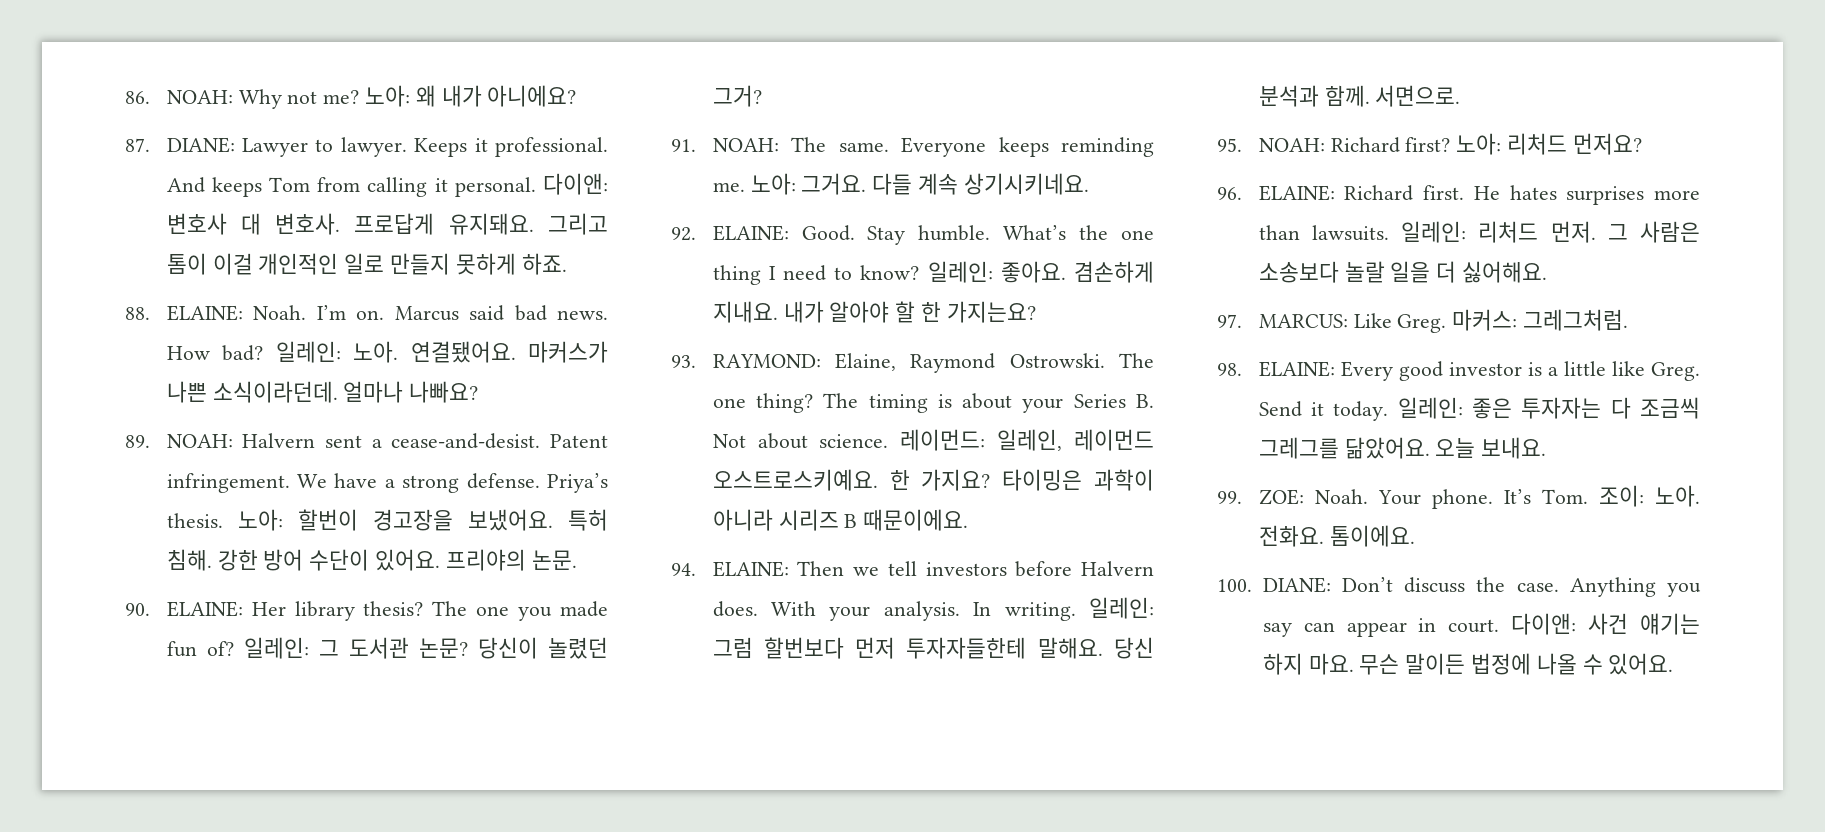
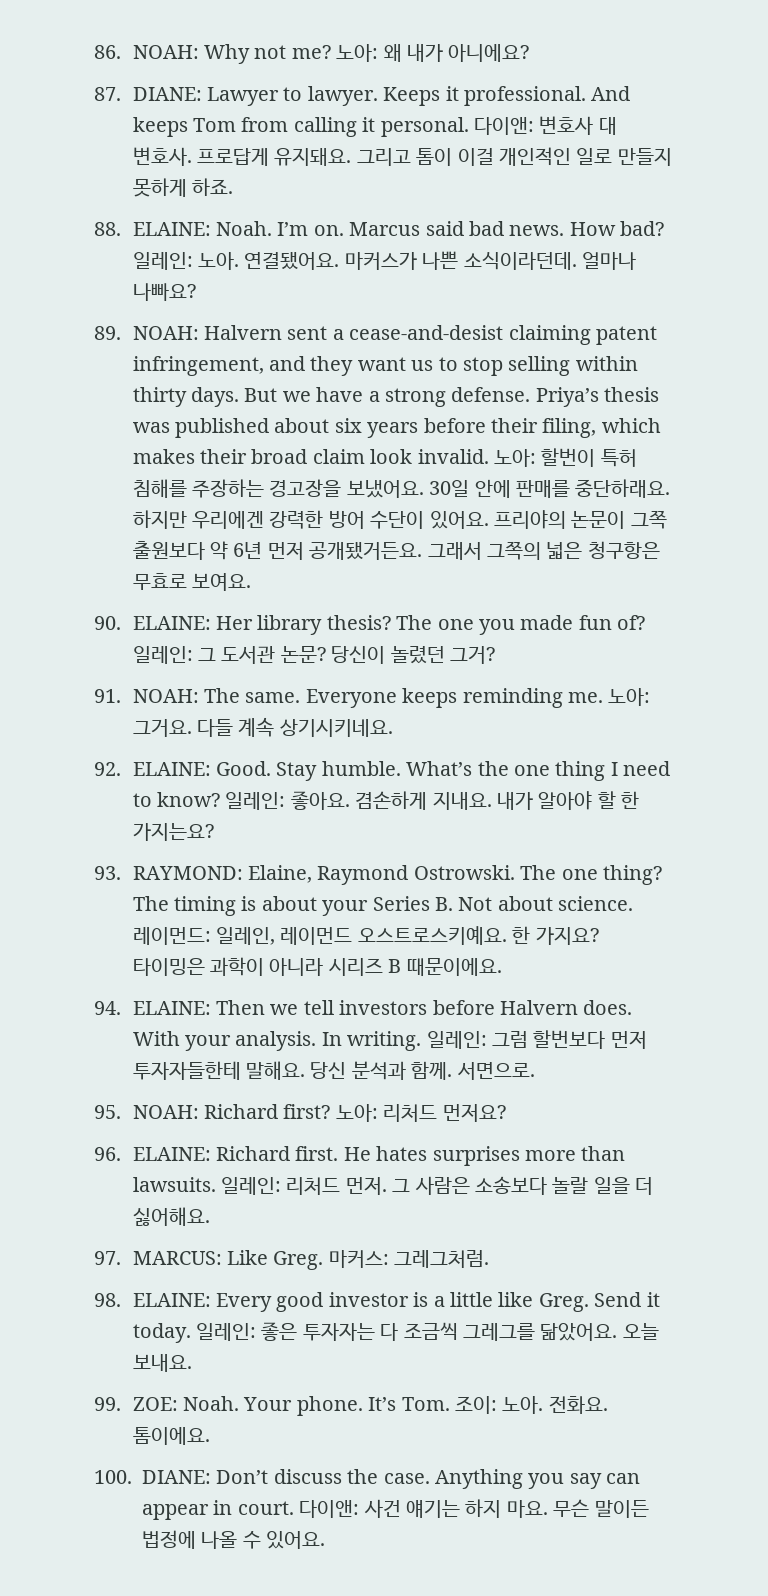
- 89. NOAH: Halvern sent a cease-and-desist. Patent infringement. We have a strong defense.
+ 89. NOAH: Halvern sent a cease-and-desist claiming patent infringement, and they want us to stop selling within thirty days. But we have a strong defense.
- Priya’s thesis. 노아: 할번이 경고장을 보냈어요. 특허 침해. 강한 방어 수단이 있어요. 프리야의 논문.
+ Priya’s thesis was published about six years before their filing, which makes their broad claim look invalid. 노아: 할번이 특허 침해를 주장하는 경고장을 보냈어요. 30일 안에 판매를 중단하래요. 하지만 우리에겐 강력한 방어 수단이 있어요. 프리야의 논문이 그쪽 출원보다 약 6년 먼저 공개됐거든요. 그래서 그쪽의 넓은 청구항은 무효로 보여요.

